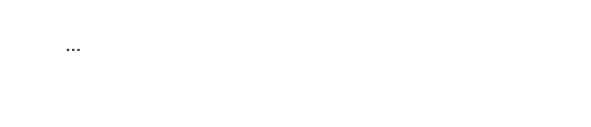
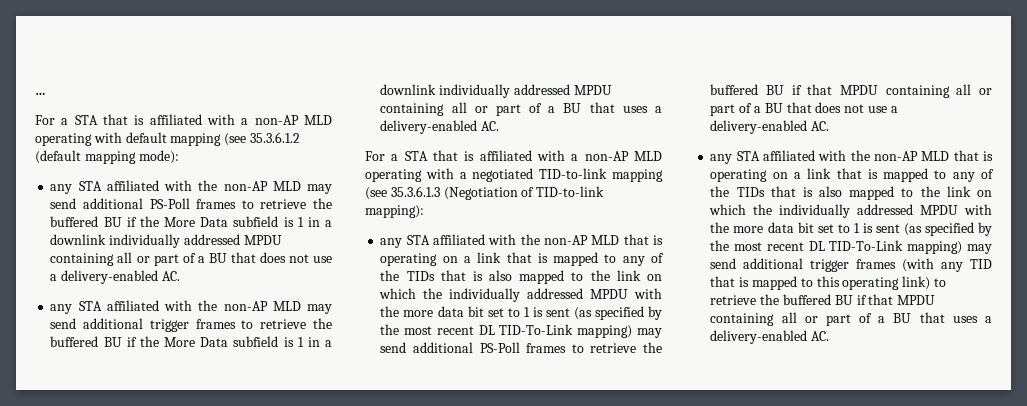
+ For a STA that is affiliated with a non-AP MLD operating with default mapping (see 35.3.6.1.2 (default mapping mode):
+ any STA affiliated with the non-AP MLD may send additional PS-Poll frames to retrieve the buffered BU if the More Data subfield is 1 in a downlink individually addressed MPDU containing all or part of a BU that does not use a delivery-enabled AC.
+ any STA affiliated with the non-AP MLD may send additional trigger frames to retrieve the buffered BU if the More Data subfield is 1 in a downlink individually addressed MPDU containing all or part of a BU that uses a delivery-enabled AC.
+ For a STA that is affiliated with a non-AP MLD operating with a negotiated TID-to-link mapping (see 35.3.6.1.3 (Negotiation of TID-to-link mapping):
+ any STA affiliated with the non-AP MLD that is operating on a link that is mapped to any of the TIDs that is also mapped to the link on which the individually addressed MPDU with the more data bit set to 1 is sent (as specified by the most recent DL TID-To-Link mapping) may send additional PS-Poll frames to retrieve the buffered BU if that MPDU containing all or part of a BU that does not use a delivery-enabled AC.
+ any STA affiliated with the non-AP MLD that is operating on a link that is mapped to any of the TIDs that is also mapped to the link on which the individually addressed MPDU with the more data bit set to 1 is sent (as specified by the most recent DL TID-To-Link mapping) may send additional trigger frames (with any TID that is mapped to this operating link) to retrieve the buffered BU if that MPDU containing all or part of a BU that uses a delivery-enabled AC.

